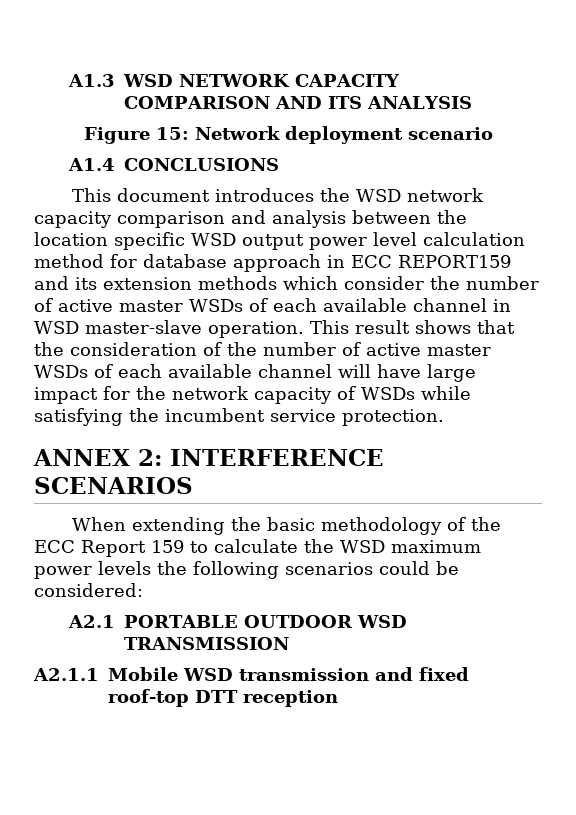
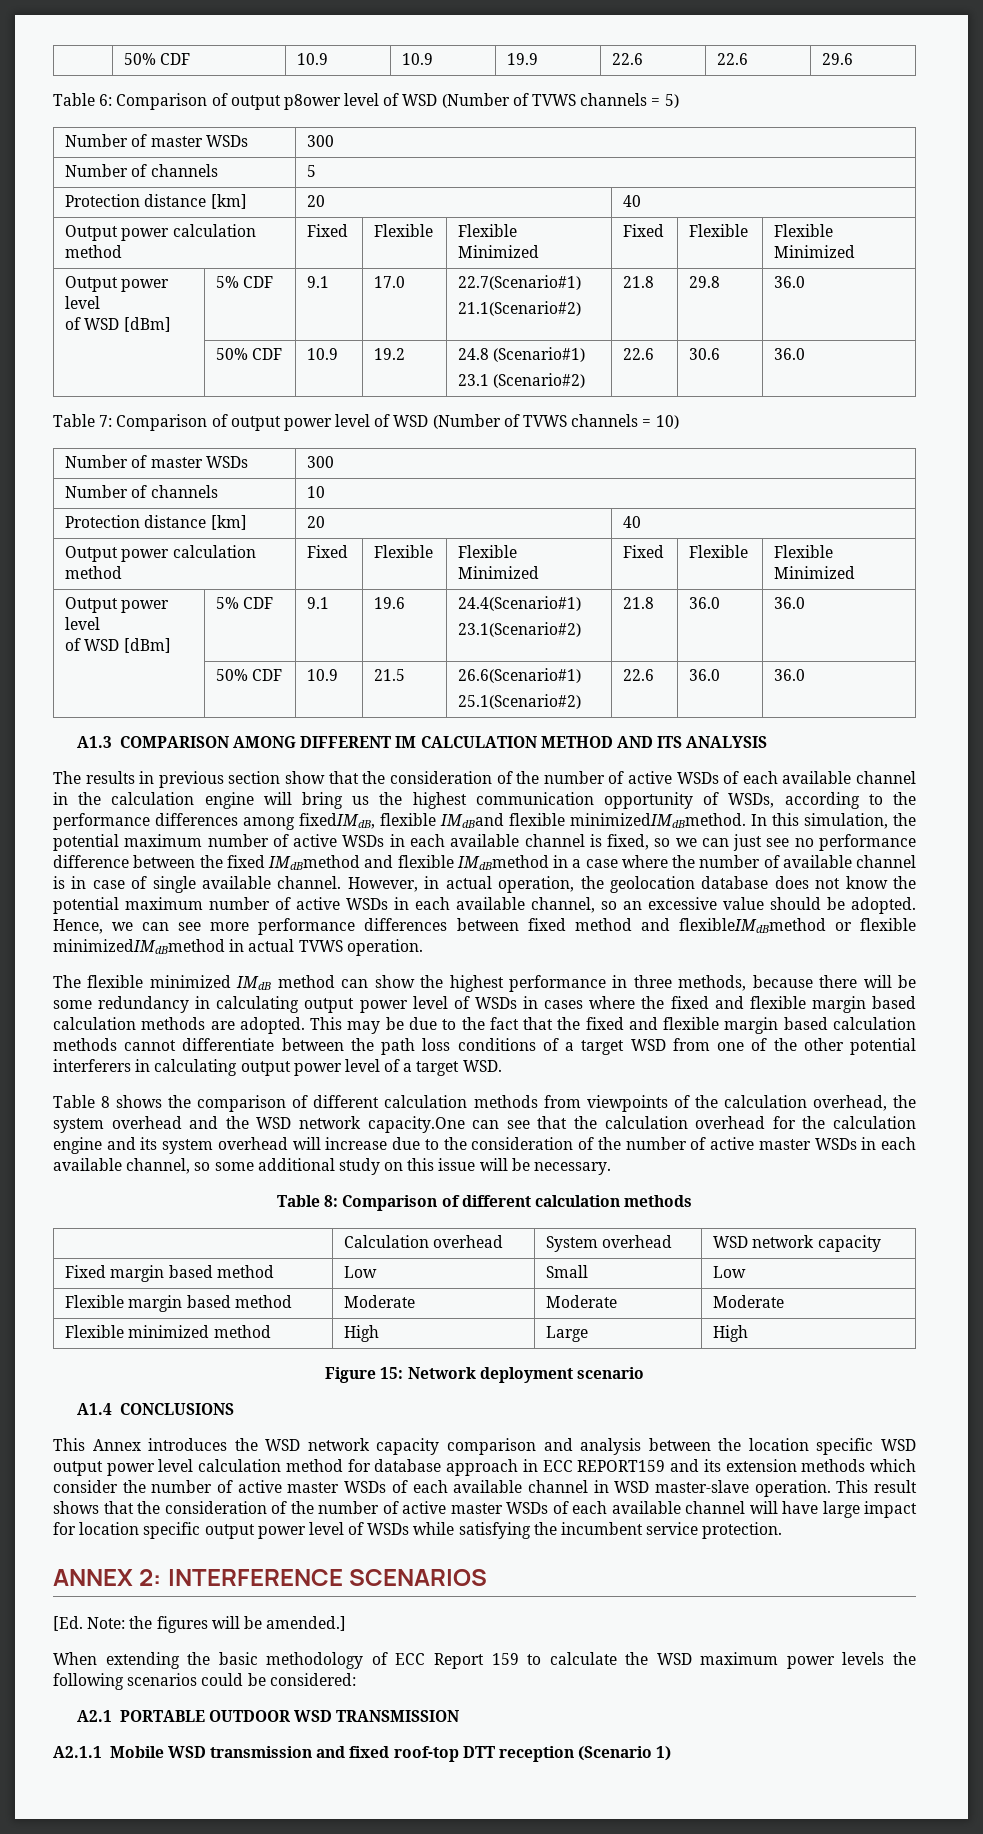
- A1.3 WSD NETWORK CAPACITY COMPARISON AND ITS ANALYSIS
+ | 50% CDF | 10.9 | 10.9 | 19.9 | 22.6 | 22.6 | 29.6
+ Table 6: Comparison of output p8ower level of WSD (Number of TVWS channels = 5)
+ Number of master WSDs | 300
+ Number of channels | 5
+ Protection distance [km] | 20 | 40
+ Output power calculation method | Fixed | Flexible | Flexible Minimized | Fixed | Flexible | Flexible Minimized
+ Output power level
+ of WSD [dBm] | 5% CDF | 9.1 | 17.0 | 22.7(Scenario#1)
+ 21.1(Scenario#2) | 21.8 | 29.8 | 36.0
+ | 50% CDF | 10.9 | 19.2 | 24.8 (Scenario#1)
+ 23.1 (Scenario#2) | 22.6 | 30.6 | 36.0
+ Table 7: Comparison of output power level of WSD (Number of TVWS channels = 10)
+ Number of master WSDs | 300
+ Number of channels | 10
+ Protection distance [km] | 20 | 40
+ Output power calculation method | Fixed | Flexible | Flexible Minimized | Fixed | Flexible | Flexible Minimized
+ Output power level
+ of WSD [dBm] | 5% CDF | 9.1 | 19.6 | 24.4(Scenario#1)
+ 23.1(Scenario#2) | 21.8 | 36.0 | 36.0
+ | 50% CDF | 10.9 | 21.5 | 26.6(Scenario#1)
+ 25.1(Scenario#2) | 22.6 | 36.0 | 36.0
+ A1.3 COMPARISON AMONG DIFFERENT IM CALCULATION METHOD AND ITS ANALYSIS
+ The results in previous section show that the consideration of the number of active WSDs of each available channel in the calculation engine will bring us the highest communication opportunity of WSDs, according to the performance differences among fixedIMdB, flexible IMdBand flexible minimizedIMdBmethod. In this simulation, the potential maximum number of active WSDs in each available channel is fixed, so we can just see no performance difference between the fixed IMdBmethod and flexible IMdBmethod in a case where the number of available channel is in case of single available channel. However, in actual operation, the geolocation database does not know the potential maximum number of active WSDs in each available channel, so an excessive value should be adopted. Hence, we can see more performance differences between fixed method and flexibleIMdBmethod or flexible minimizedIMdBmethod in actual TVWS operation.
+ The flexible minimized IMdB method can show the highest performance in three methods, because there will be some redundancy in calculating output power level of WSDs in cases where the fixed and flexible margin based calculation methods are adopted. This may be due to the fact that the fixed and flexible margin based calculation methods cannot differentiate between the path loss conditions of a target WSD from one of the other potential interferers in calculating output power level of a target WSD.
+ Table 8 shows the comparison of different calculation methods from viewpoints of the calculation overhead, the system overhead and the WSD network capacity.One can see that the calculation overhead for the calculation engine and its system overhead will increase due to the consideration of the number of active master WSDs in each available channel, so some additional study on this issue will be necessary.
+ Table 8: Comparison of different calculation methods
+ | Calculation overhead | System overhead | WSD network capacity
+ Fixed margin based method | Low | Small | Low
+ Flexible margin based method | Moderate | Moderate | Moderate
+ Flexible minimized method | High | Large | High
- This document introduces the WSD network capacity comparison and analysis between the location specific WSD output power level calculation method for database approach in ECC REPORT159 and its extension methods which consider the number of active master WSDs of each available channel in WSD master-slave operation.
+ This Annex introduces the WSD network capacity comparison and analysis between the location specific WSD output power level calculation method for database approach in ECC REPORT159 and its extension methods which consider the number of active master WSDs of each available channel in WSD master-slave operation.
- This result shows that the consideration of the number of active master WSDs of each available channel will have large impact for the network capacity of WSDs while satisfying the incumbent service protection.
+ This result shows that the consideration of the number of active master WSDs of each available channel will have large impact for location specific output power level of WSDs while satisfying the incumbent service protection.
+ [Ed. Note: the figures will be amended.]
- When extending the basic methodology of the ECC Report 159 to calculate the WSD maximum power levels the following scenarios could be considered:
+ When extending the basic methodology of ECC Report 159 to calculate the WSD maximum power levels the following scenarios could be considered:
- A2.1.1 Mobile WSD transmission and fixed roof-top DTT reception
+ A2.1.1 Mobile WSD transmission and fixed roof-top DTT reception (Scenario 1)

